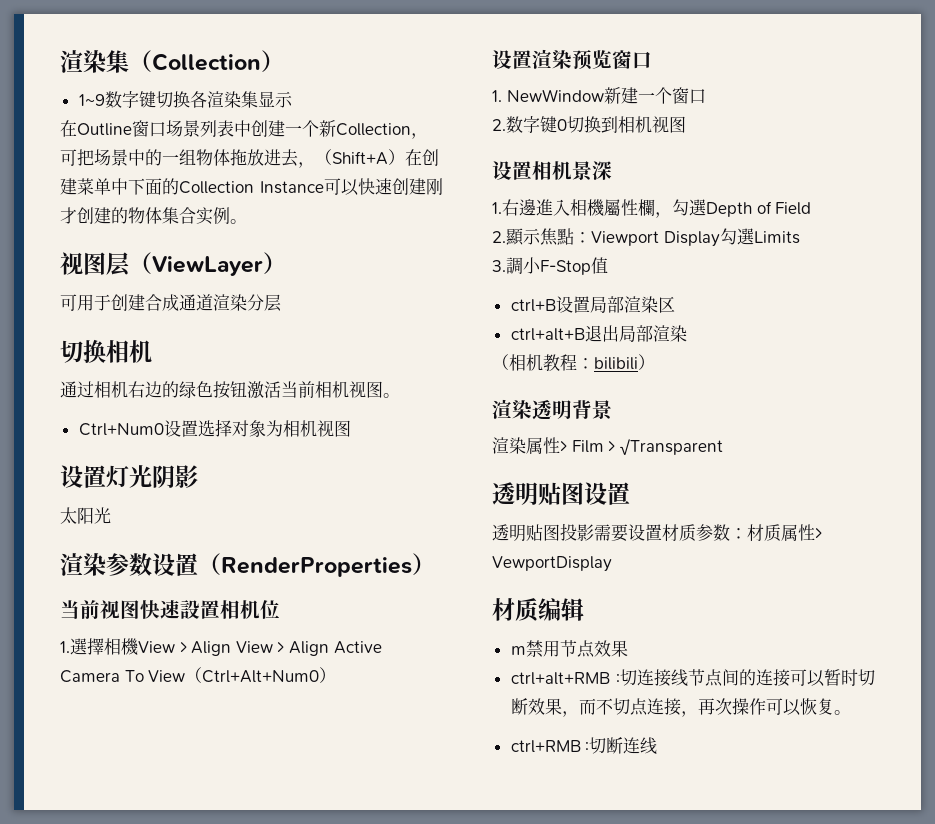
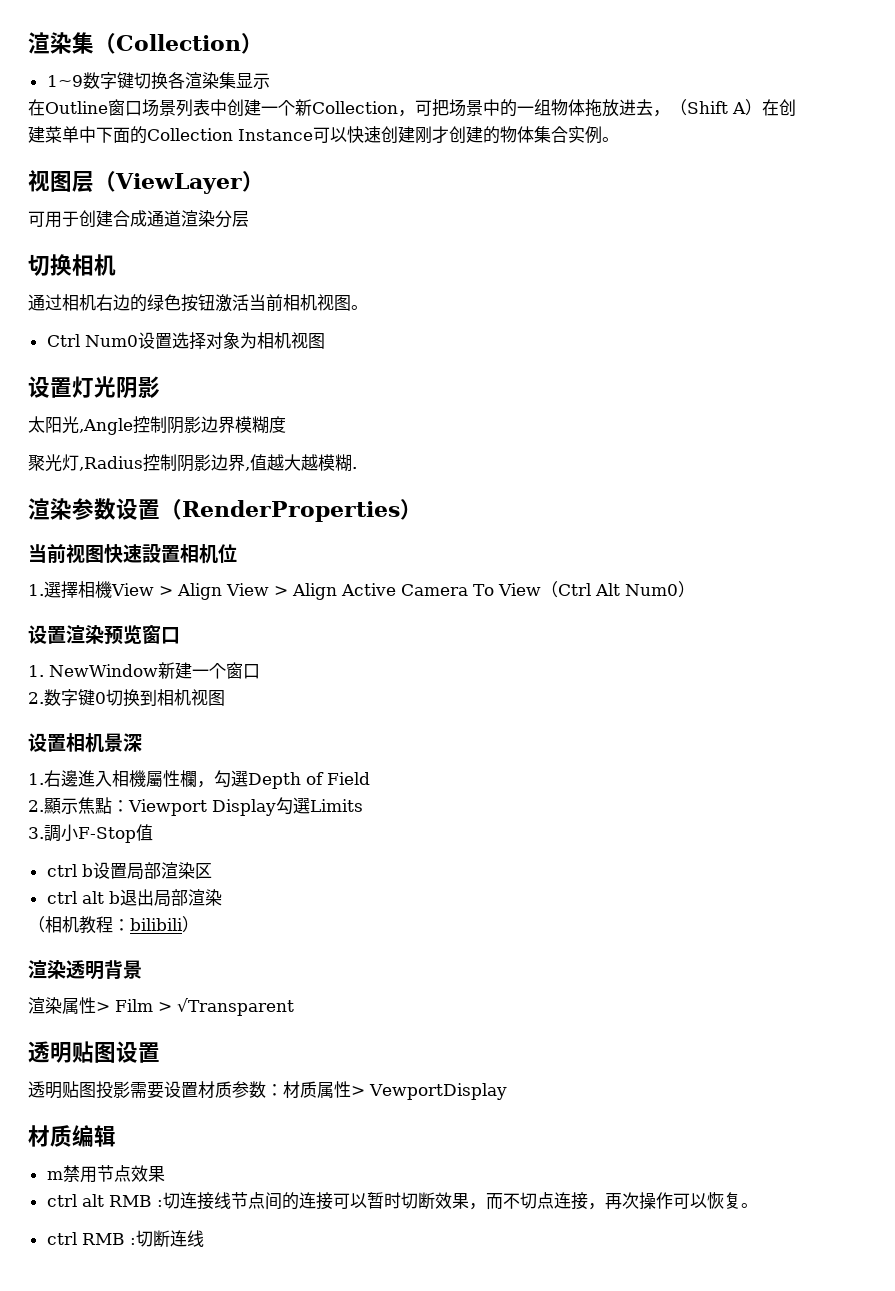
- 在Outline窗口场景列表中创建一个新Collection，可把场景中的一组物体拖放进去，（Shift+A）在创建菜单中下面的Collection Instance可以快速创建刚才创建的物体集合实例。
+ 在Outline窗口场景列表中创建一个新Collection，可把场景中的一组物体拖放进去，（Shift A）在创建菜单中下面的Collection Instance可以快速创建刚才创建的物体集合实例。
- Ctrl+Num0设置选择对象为相机视图
+ Ctrl Num0设置选择对象为相机视图
- 太阳光
+ 太阳光,Angle控制阴影边界模糊度
+ 聚光灯,Radius控制阴影边界,值越大越模糊.
- 1.選擇相機View > Align View > Align Active Camera To View（Ctrl+Alt+Num0）
+ 1.選擇相機View > Align View > Align Active Camera To View（Ctrl Alt Num0）
- ctrl+B设置局部渲染区
+ ctrl b设置局部渲染区
- ctrl+alt+B退出局部渲染
+ ctrl alt b退出局部渲染
- ctrl+alt+RMB :切连接线节点间的连接可以暂时切断效果，而不切点连接，再次操作可以恢复。
+ ctrl alt RMB :切连接线节点间的连接可以暂时切断效果，而不切点连接，再次操作可以恢复。
- ctrl+RMB :切断连线
+ ctrl RMB :切断连线

